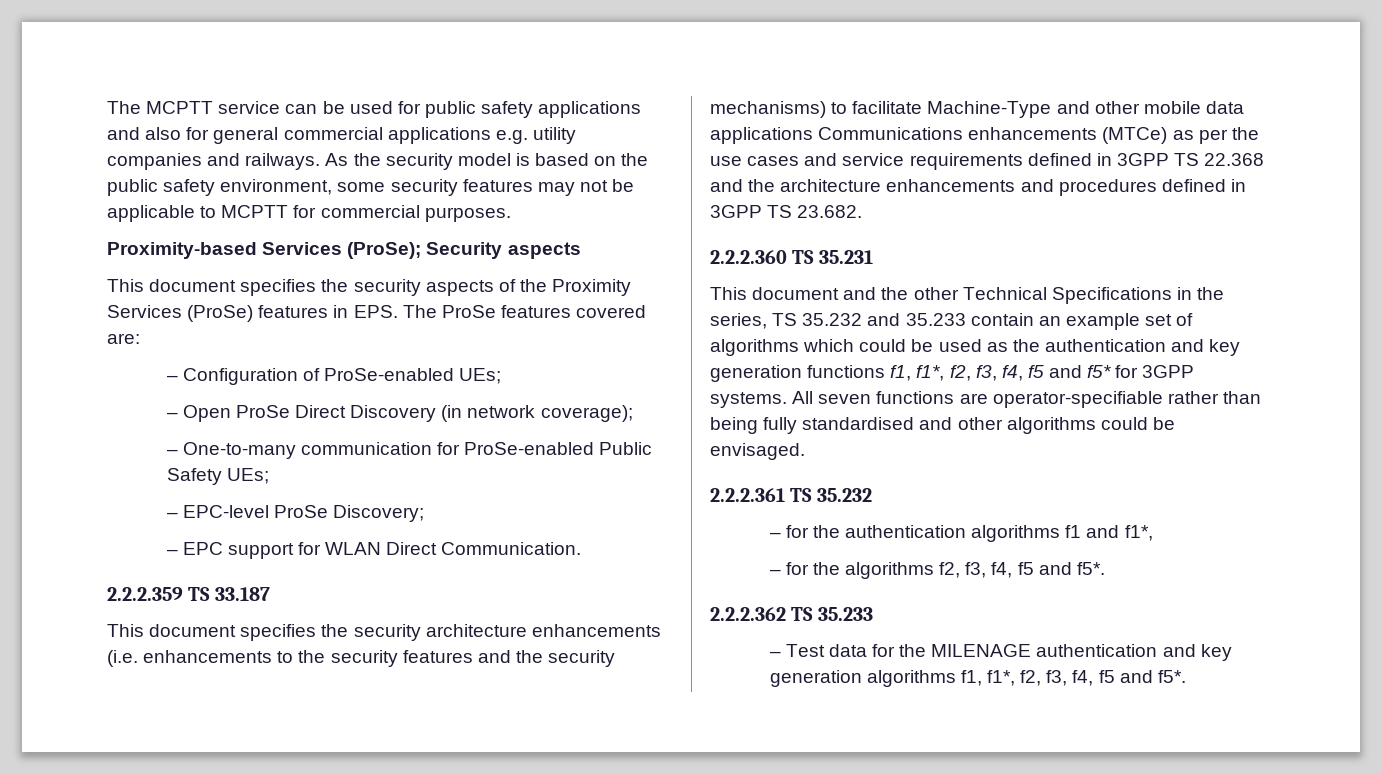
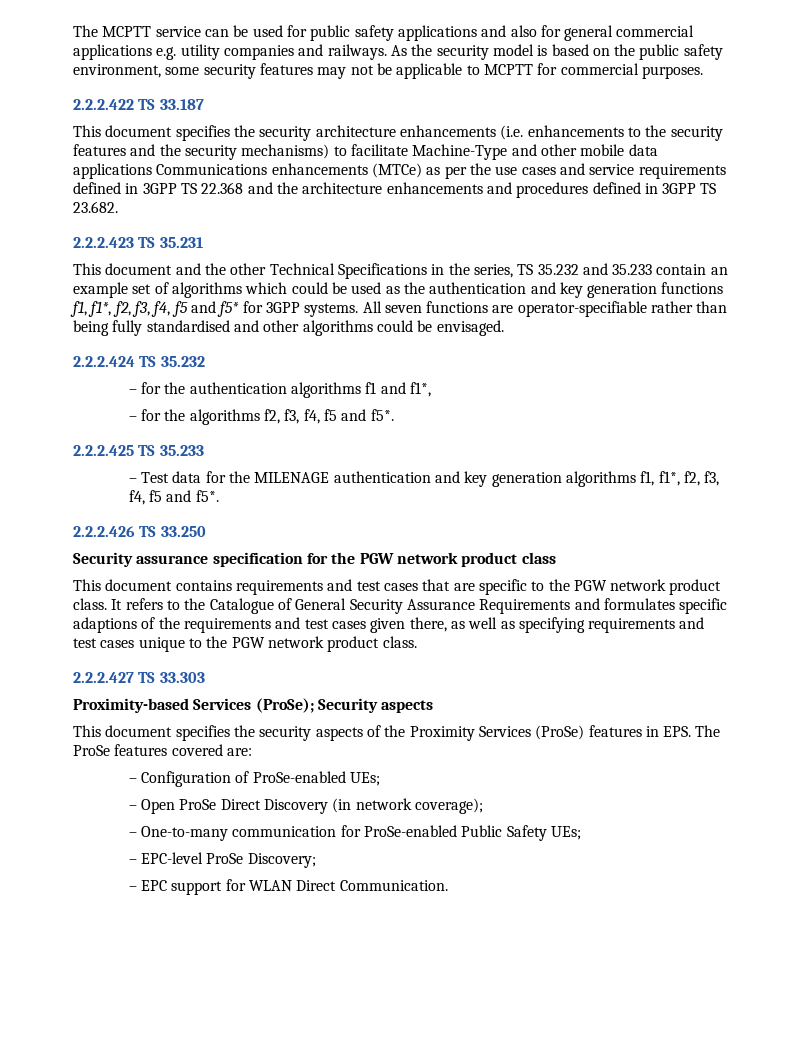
+ 2.2.2.422 TS 33.187
+ This document specifies the security architecture enhancements (i.e. enhancements to the security features and the security mechanisms) to facilitate Machine-Type and other mobile data applications Communications enhancements (MTCe) as per the use cases and service requirements defined in 3GPP TS 22.368 and the architecture enhancements and procedures defined in 3GPP TS 23.682.
+ 2.2.2.423 TS 35.231
+ This document and the other Technical Specifications in the series, TS 35.232 and 35.233 contain an example set of algorithms which could be used as the authentication and key generation functions f1, f1*, f2, f3, f4, f5 and f5* for 3GPP systems. All seven functions are operator-specifiable rather than being fully standardised and other algorithms could be envisaged.
+ 2.2.2.424 TS 35.232
+ – for the authentication algorithms f1 and f1*,
+ – for the algorithms f2, f3, f4, f5 and f5*.
+ 2.2.2.425 TS 35.233
+ – Test data for the MILENAGE authentication and key generation algorithms f1, f1*, f2, f3, f4, f5 and f5*.
+ 2.2.2.426 TS 33.250
+ Security assurance specification for the PGW network product class
+ This document contains requirements and test cases that are specific to the PGW network product class. It refers to the Catalogue of General Security Assurance Requirements and formulates specific adaptions of the requirements and test cases given there, as well as specifying requirements and test cases unique to the PGW network product class.
+ 2.2.2.427 TS 33.303
- 2.2.2.359 TS 33.187
- This document specifies the security architecture enhancements (i.e. enhancements to the security features and the security mechanisms) to facilitate Machine-Type and other mobile data applications Communications enhancements (MTCe) as per the use cases and service requirements defined in 3GPP TS 22.368 and the architecture enhancements and procedures defined in 3GPP TS 23.682.
- 2.2.2.360 TS 35.231
- This document and the other Technical Specifications in the series, TS 35.232 and 35.233 contain an example set of algorithms which could be used as the authentication and key generation functions f1, f1*, f2, f3, f4, f5 and f5* for 3GPP systems. All seven functions are operator-specifiable rather than being fully standardised and other algorithms could be envisaged.
- 2.2.2.361 TS 35.232
- – for the authentication algorithms f1 and f1*,
- – for the algorithms f2, f3, f4, f5 and f5*.
- 2.2.2.362 TS 35.233
- – Test data for the MILENAGE authentication and key generation algorithms f1, f1*, f2, f3, f4, f5 and f5*.

